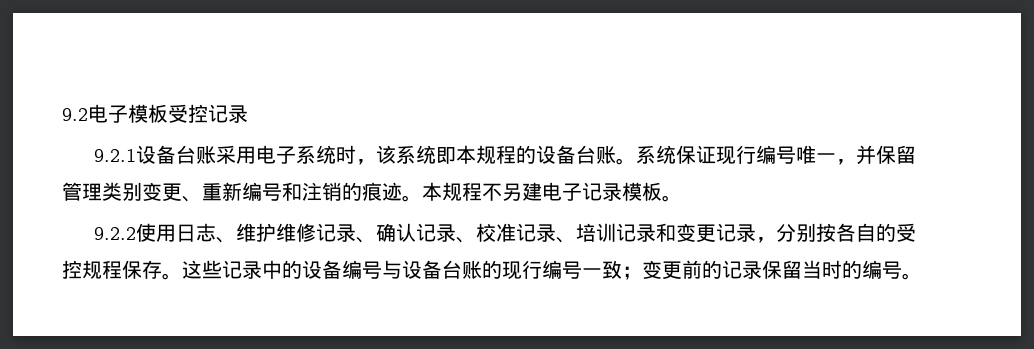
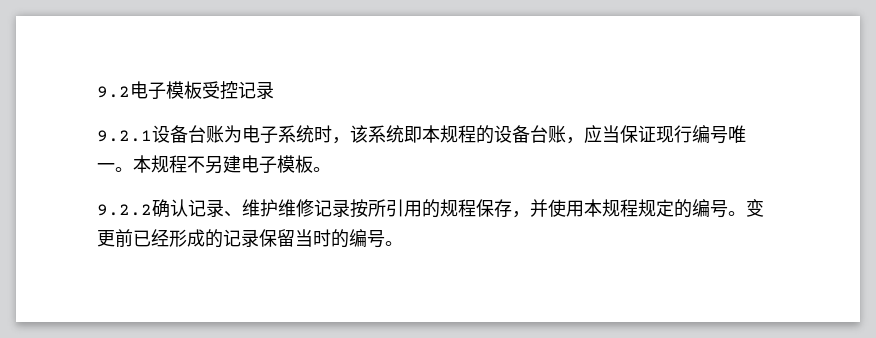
- 9.2.1设备台账采用电子系统时，该系统即本规程的设备台账。系统保证现行编号唯一，并保留管理类别变更、重新编号和注销的痕迹。
+ 9.2.1设备台账为电子系统时，该系统即本规程的设备台账，应当保证现行编号唯一。
- 本规程不另建电子记录模板。
+ 本规程不另建电子模板。
- 9.2.2使用日志、维护维修记录、确认记录、校准记录、培训记录和变更记录，分别按各自的受控规程保存。这些记录中的设备编号与设备台账的现行编号一致；变更前的记录保留当时的编号。
+ 9.2.2确认记录、维护维修记录按所引用的规程保存，并使用本规程规定的编号。变更前已经形成的记录保留当时的编号。

